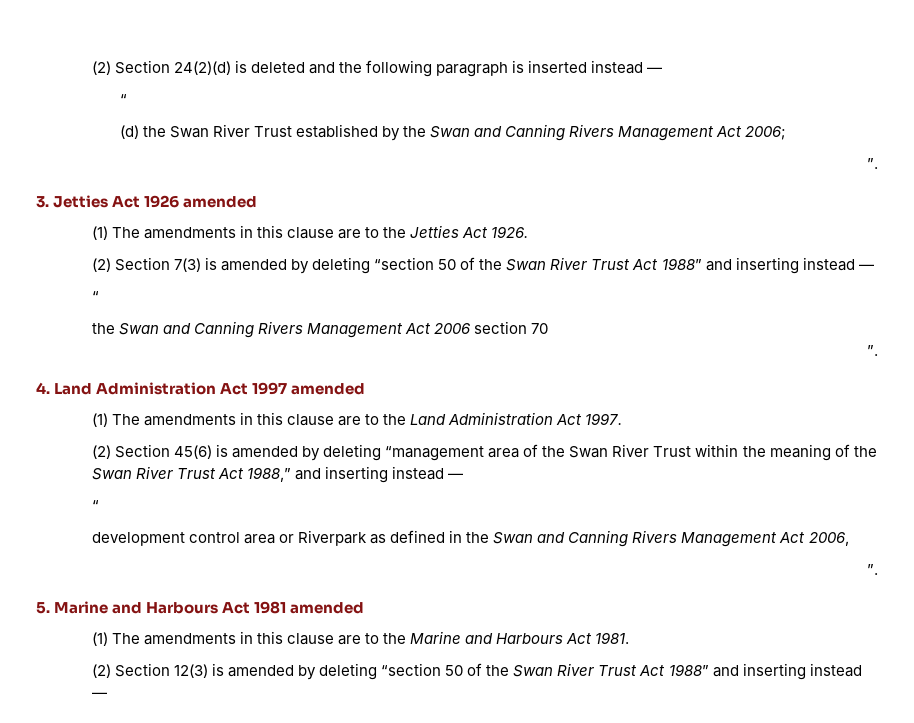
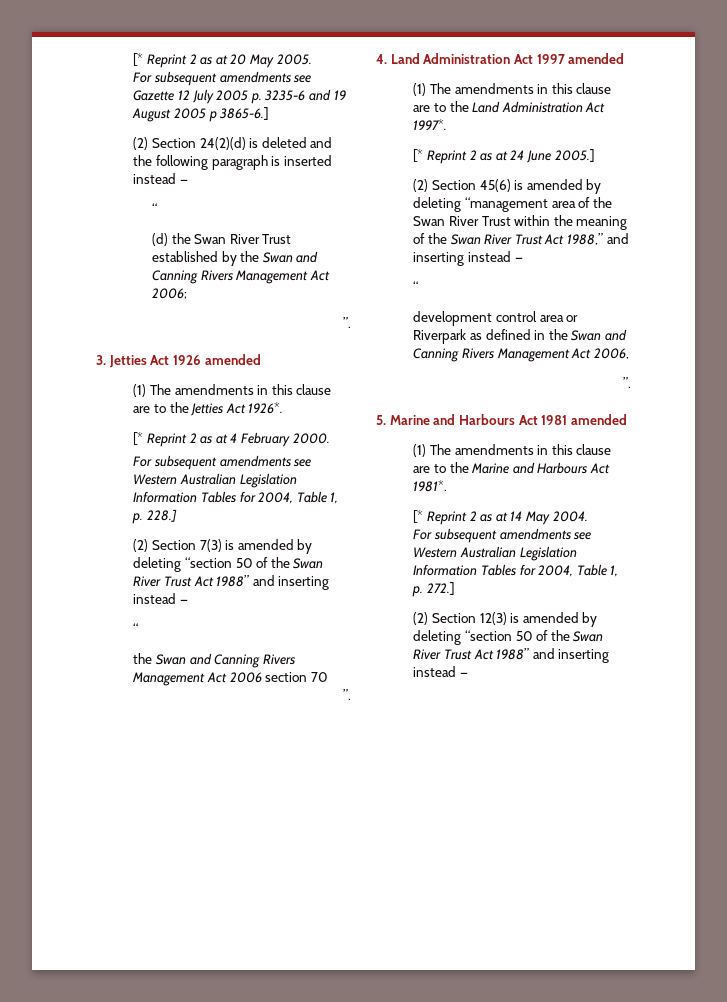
+ [* Reprint 2 as at 20 May 2005.
+ For subsequent amendments see Gazette 12 July 2005 p. 3235-6 and 19 August 2005 p 3865-6.]
- (1) The amendments in this clause are to the Jetties Act 1926.
+ (1) The amendments in this clause are to the Jetties Act 1926*.
+ [* Reprint 2 as at 4 February 2000.
+ For subsequent amendments see Western Australian Legislation Information Tables for 2004, Table 1, p. 228.]
- (1) The amendments in this clause are to the Land Administration Act 1997.
+ (1) The amendments in this clause are to the Land Administration Act 1997*.
+ [* Reprint 2 as at 24 June 2005.]
- (1) The amendments in this clause are to the Marine and Harbours Act 1981.
+ (1) The amendments in this clause are to the Marine and Harbours Act 1981*.
+ [* Reprint 2 as at 14 May 2004.
+ For subsequent amendments see Western Australian Legislation Information Tables for 2004, Table 1, p. 272.]

